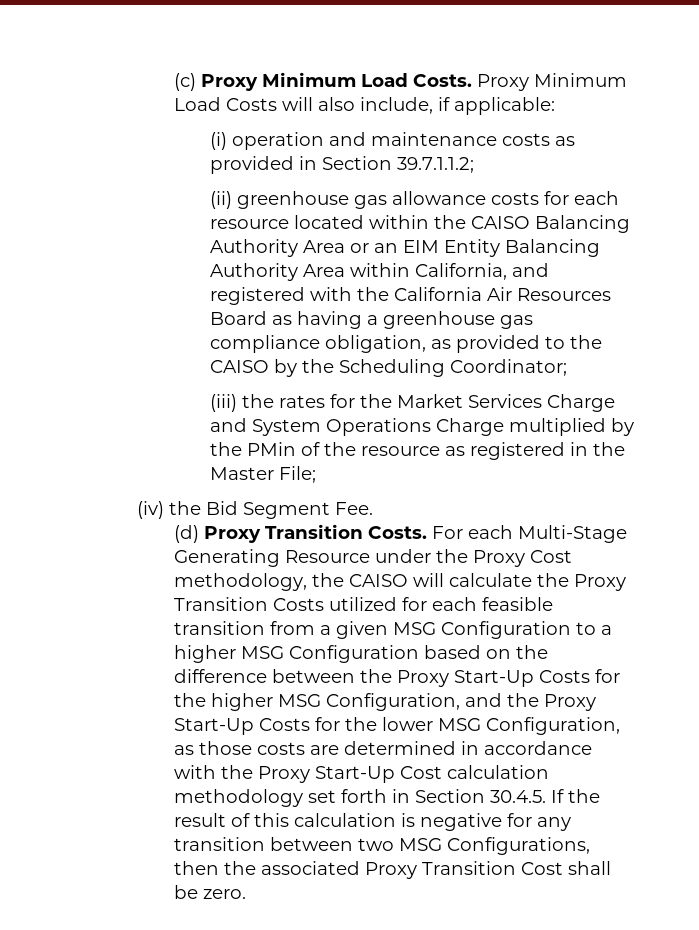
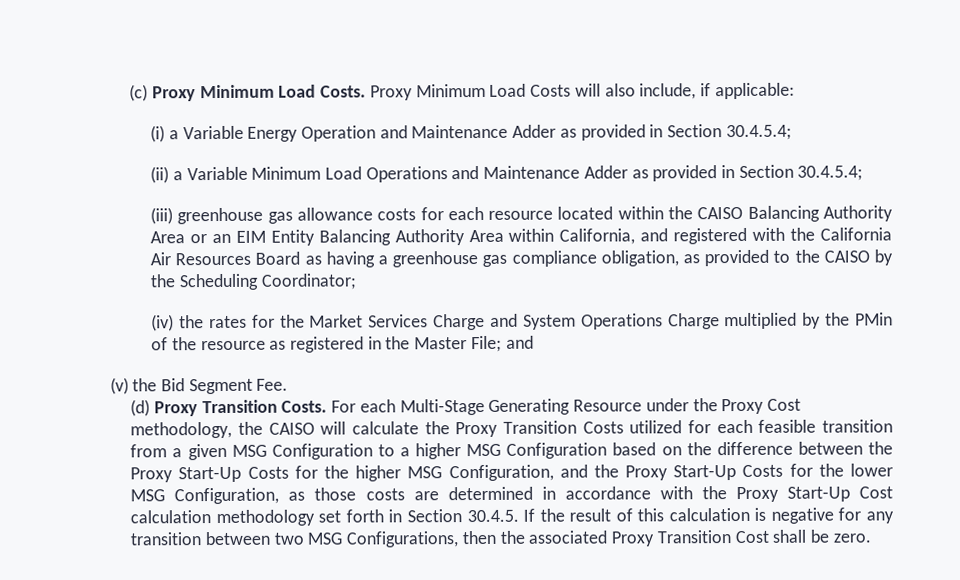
- (i) operation and maintenance costs as provided in Section 39.7.1.1.2;
+ (i) a Variable Energy Operation and Maintenance Adder as provided in Section 30.4.5.4;
- (ii) greenhouse gas allowance costs for each resource located within the CAISO Balancing Authority Area or an EIM Entity Balancing Authority Area within California, and registered with the California Air Resources Board as having a greenhouse gas compliance obligation, as provided to the CAISO by the Scheduling Coordinator;
+ (ii) a Variable Minimum Load Operations and Maintenance Adder as provided in Section 30.4.5.4;
+ (iii) greenhouse gas allowance costs for each resource located within the CAISO Balancing Authority Area or an EIM Entity Balancing Authority Area within California, and registered with the California Air Resources Board as having a greenhouse gas compliance obligation, as provided to the CAISO by the Scheduling Coordinator;
- (iii) the rates for the Market Services Charge and System Operations Charge multiplied by the PMin of the resource as registered in the Master File;
- (iv) the Bid Segment Fee.
+ (iv) the rates for the Market Services Charge and System Operations Charge multiplied by the PMin of the resource as registered in the Master File; and
+ (v) the Bid Segment Fee.

